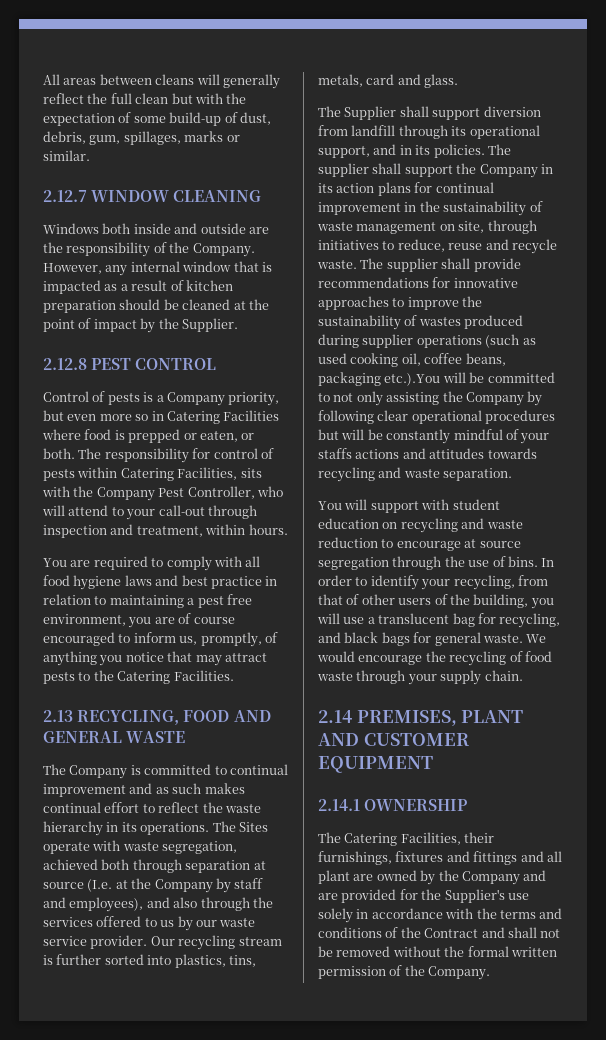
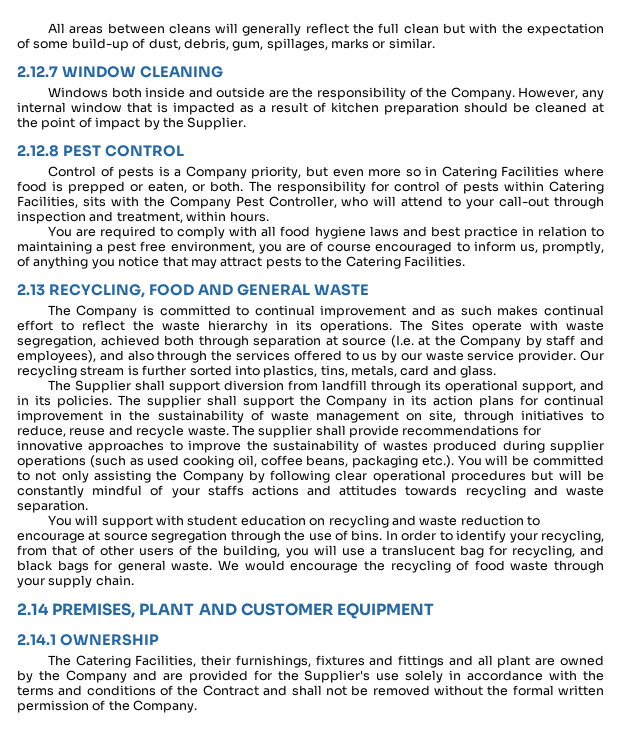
- The supplier shall provide recommendations for innovative approaches to improve the sustainability of wastes produced during supplier operations (such as used cooking oil, coffee beans, packaging etc.).You will be committed to not only assisting the Company by following clear operational procedures but will be constantly mindful of your staffs actions and attitudes towards recycling and waste separation.
+ The supplier shall provide recommendations for innovative approaches to improve the sustainability of wastes produced during supplier operations (such as used cooking oil, coffee beans, packaging etc.). You will be committed to not only assisting the Company by following clear operational procedures but will be constantly mindful of your staffs actions and attitudes towards recycling and waste separation.

